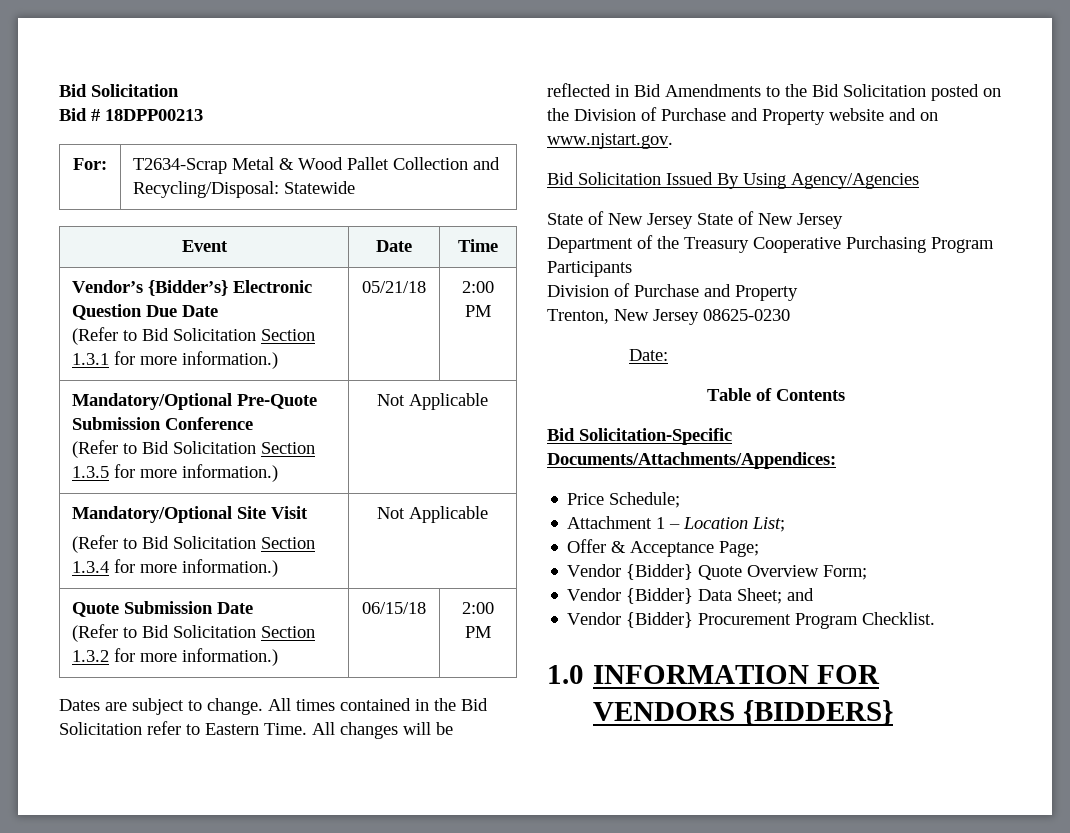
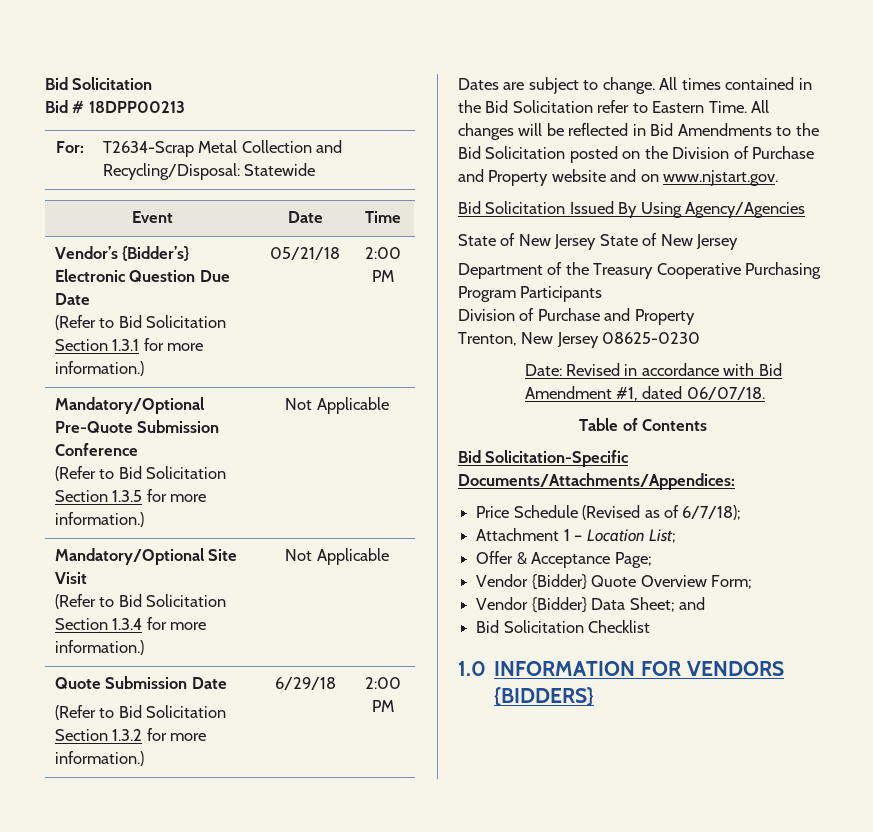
- For: | T2634-Scrap Metal & Wood Pallet Collection and Recycling/Disposal: Statewide
+ For: | T2634-Scrap Metal Collection and Recycling/Disposal: Statewide
  Quote Submission Date
- (Refer to Bid Solicitation Section 1.3.2 for more information.) | 06/15/18 | 2:00 PM
+ (Refer to Bid Solicitation Section 1.3.2 for more information.) | 6/29/18 | 2:00 PM
- Date:
+ Date: Revised in accordance with Bid Amendment #1, dated 06/07/18.
- Price Schedule;
+ Price Schedule (Revised as of 6/7/18);
- Vendor {Bidder} Procurement Program Checklist.
+ Bid Solicitation Checklist

